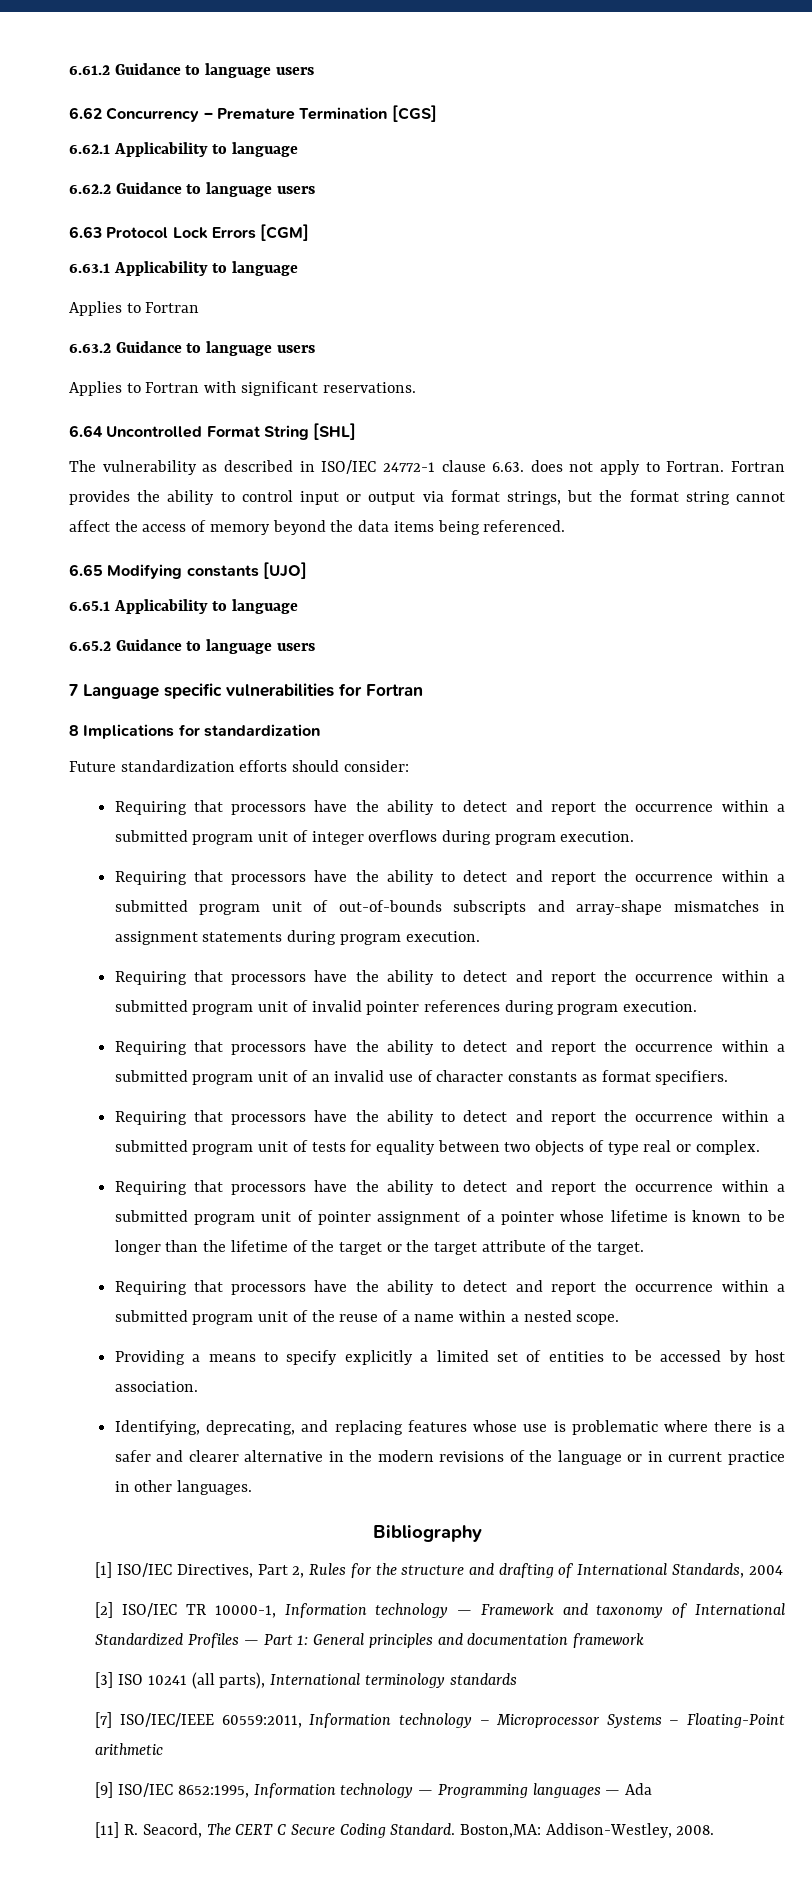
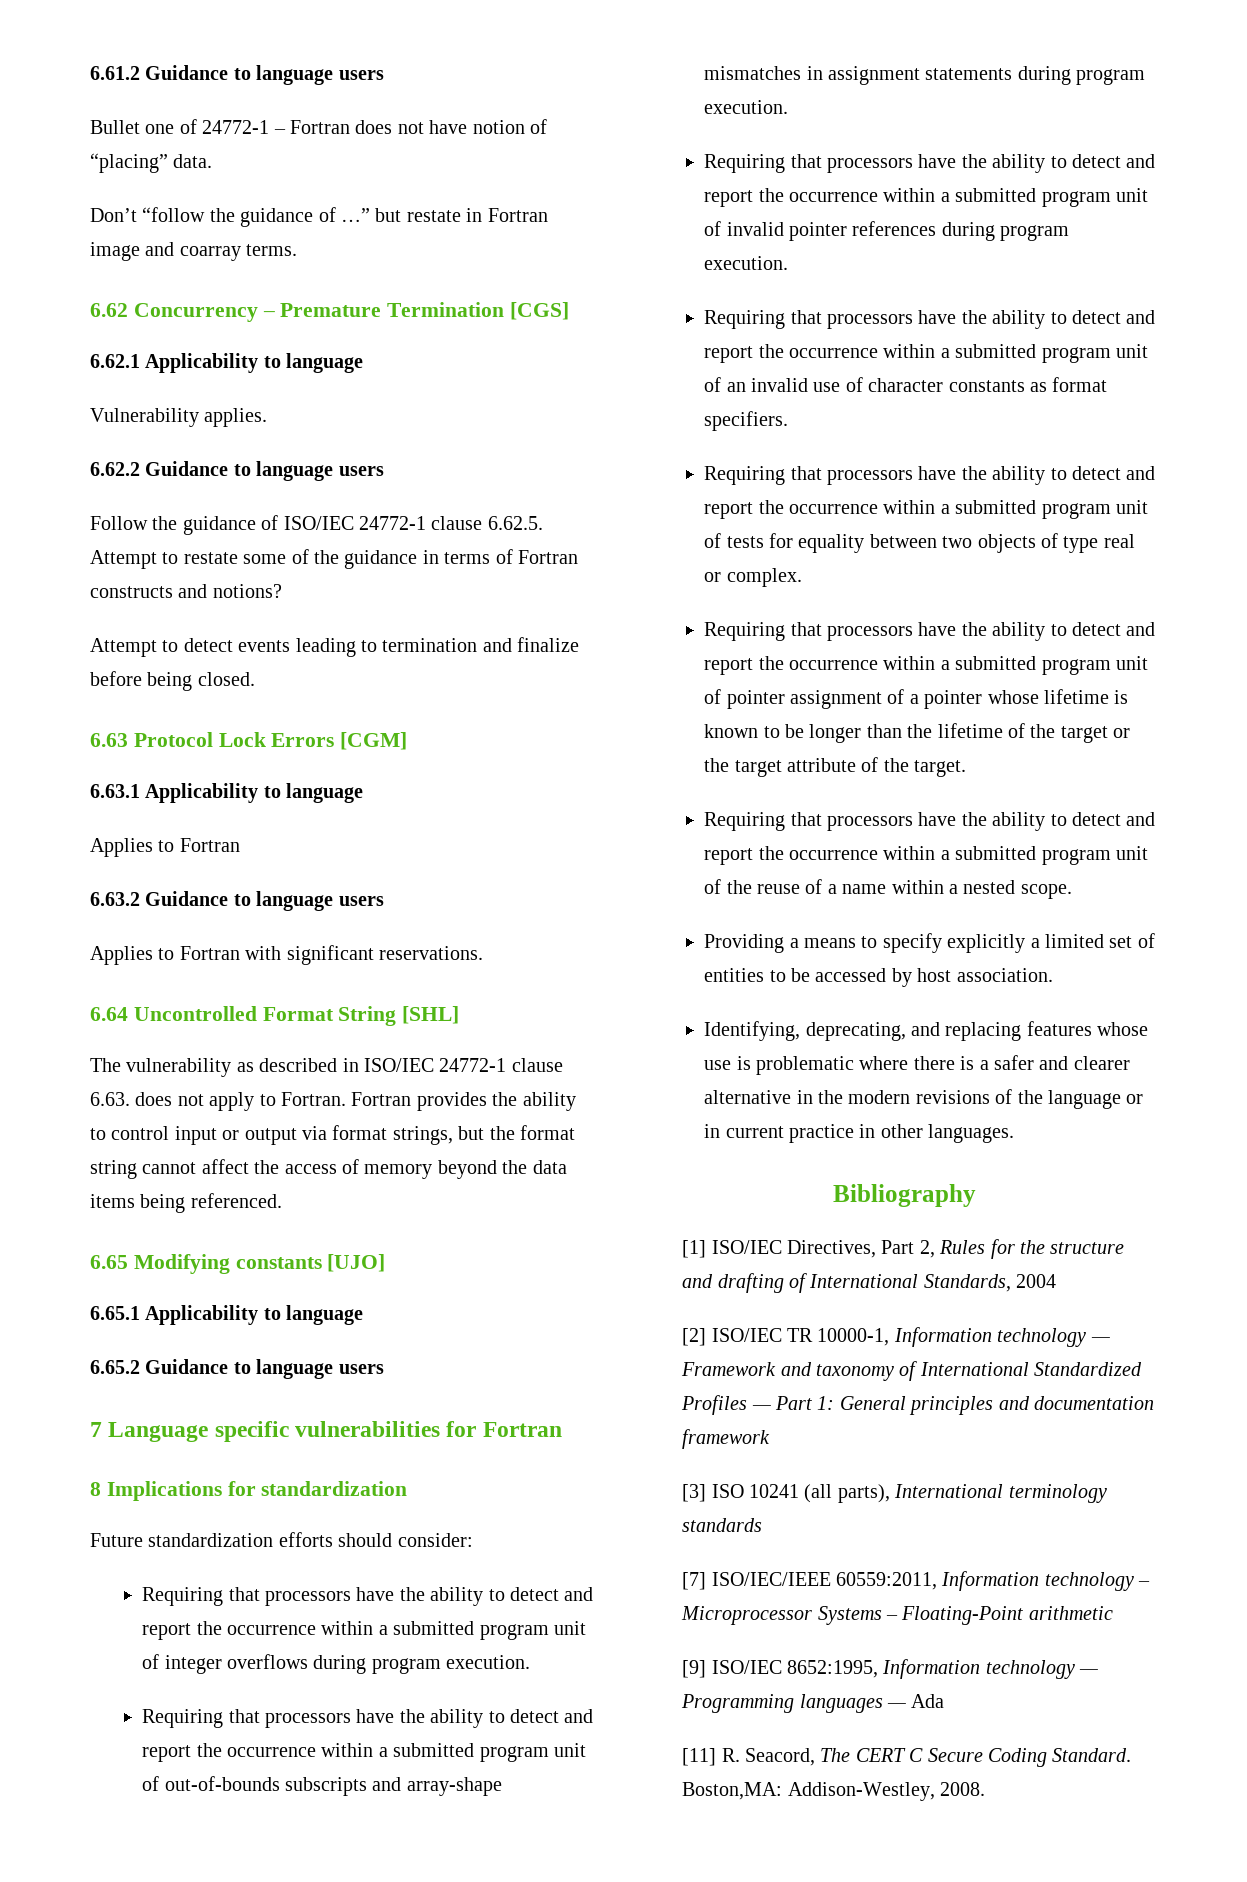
+ Bullet one of 24772-1 – Fortran does not have notion of “placing” data.
+ Don’t “follow the guidance of …” but restate in Fortran image and coarray terms.
+ Vulnerability applies.
+ Follow the guidance of ISO/IEC 24772-1 clause 6.62.5. Attempt to restate some of the guidance in terms of Fortran constructs and notions?
+ Attempt to detect events leading to termination and finalize before being closed.

